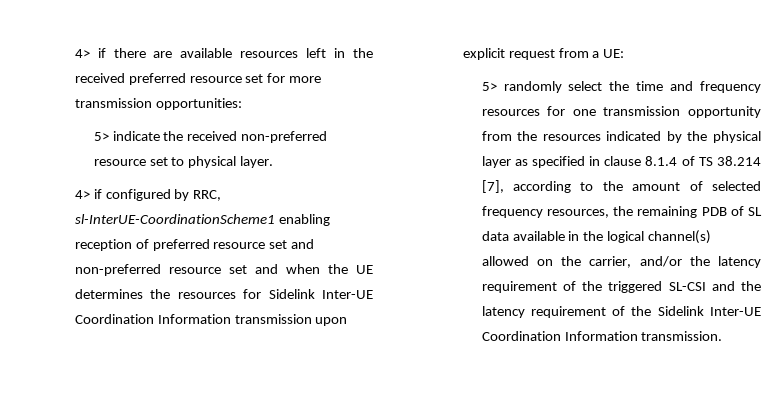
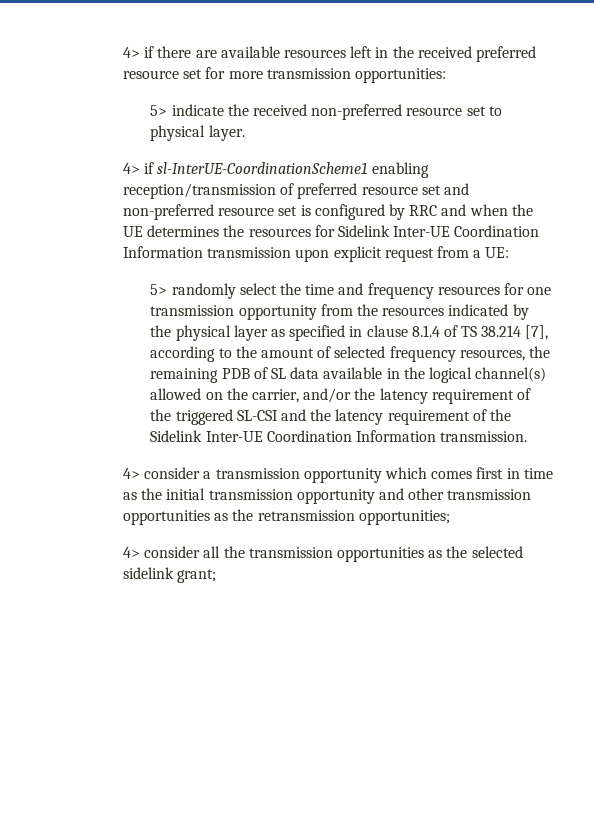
- 4> if configured by RRC, sl-InterUE-CoordinationScheme1 enabling reception of preferred resource set and non-preferred resource set and when the UE determines the resources for Sidelink Inter-UE Coordination Information transmission upon explicit request from a UE:
+ 4> if sl-InterUE-CoordinationScheme1 enabling reception/transmission of preferred resource set and non-preferred resource set is configured by RRC and when the UE determines the resources for Sidelink Inter-UE Coordination Information transmission upon explicit request from a UE:
+ 4> consider a transmission opportunity which comes first in time as the initial transmission opportunity and other transmission opportunities as the retransmission opportunities;
+ 4> consider all the transmission opportunities as the selected sidelink grant;

